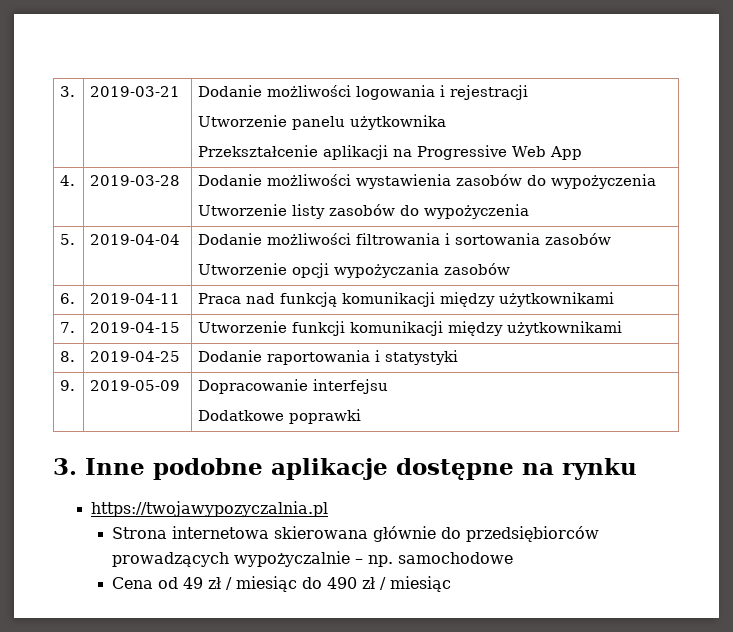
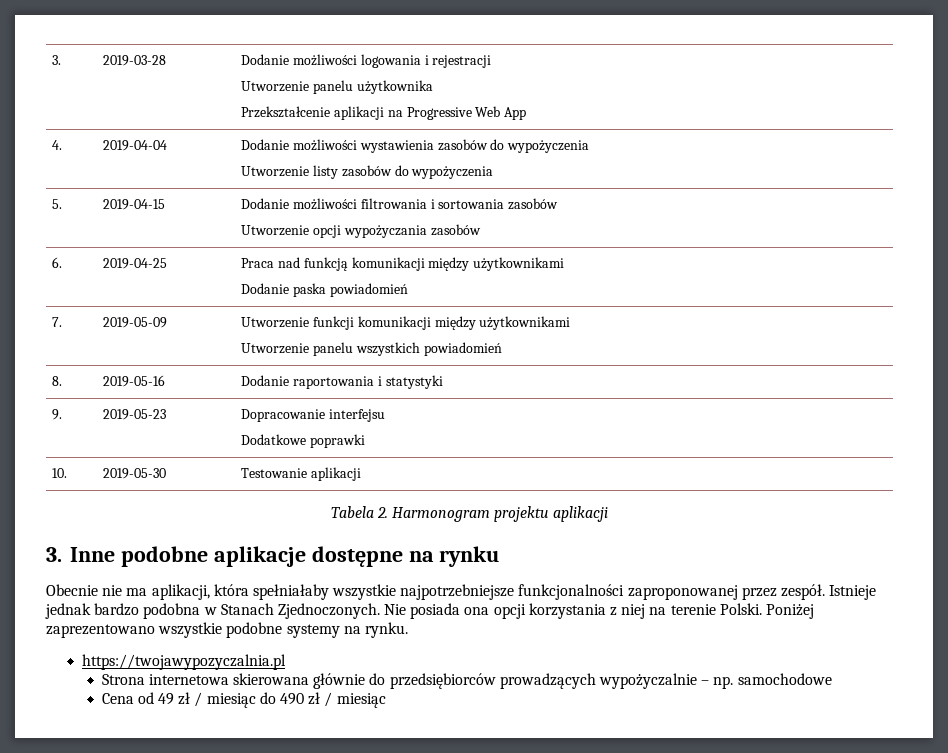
- 3. | 2019-03-21 | Dodanie możliwości logowania i rejestracji
+ 3. | 2019-03-28 | Dodanie możliwości logowania i rejestracji
- 4. | 2019-03-28 | Dodanie możliwości wystawienia zasobów do wypożyczenia
+ 4. | 2019-04-04 | Dodanie możliwości wystawienia zasobów do wypożyczenia
- 5. | 2019-04-04 | Dodanie możliwości filtrowania i sortowania zasobów
+ 5. | 2019-04-15 | Dodanie możliwości filtrowania i sortowania zasobów
- 6. | 2019-04-11 | Praca nad funkcją komunikacji między użytkownikami
+ 6. | 2019-04-25 | Praca nad funkcją komunikacji między użytkownikami
+ Dodanie paska powiadomień
- 7. | 2019-04-15 | Utworzenie funkcji komunikacji między użytkownikami
+ 7. | 2019-05-09 | Utworzenie funkcji komunikacji między użytkownikami
+ Utworzenie panelu wszystkich powiadomień
- 8. | 2019-04-25 | Dodanie raportowania i statystyki
+ 8. | 2019-05-16 | Dodanie raportowania i statystyki
- 9. | 2019-05-09 | Dopracowanie interfejsu
+ 9. | 2019-05-23 | Dopracowanie interfejsu
+ 10. | 2019-05-30 | Testowanie aplikacji
+ Tabela 2. Harmonogram projektu aplikacji
+ Obecnie nie ma aplikacji, która spełniałaby wszystkie najpotrzebniejsze funkcjonalności zaproponowanej przez zespół. Istnieje jednak bardzo podobna w Stanach Zjednoczonych. Nie posiada ona opcji korzystania z niej na terenie Polski. Poniżej zaprezentowano wszystkie podobne systemy na rynku.

